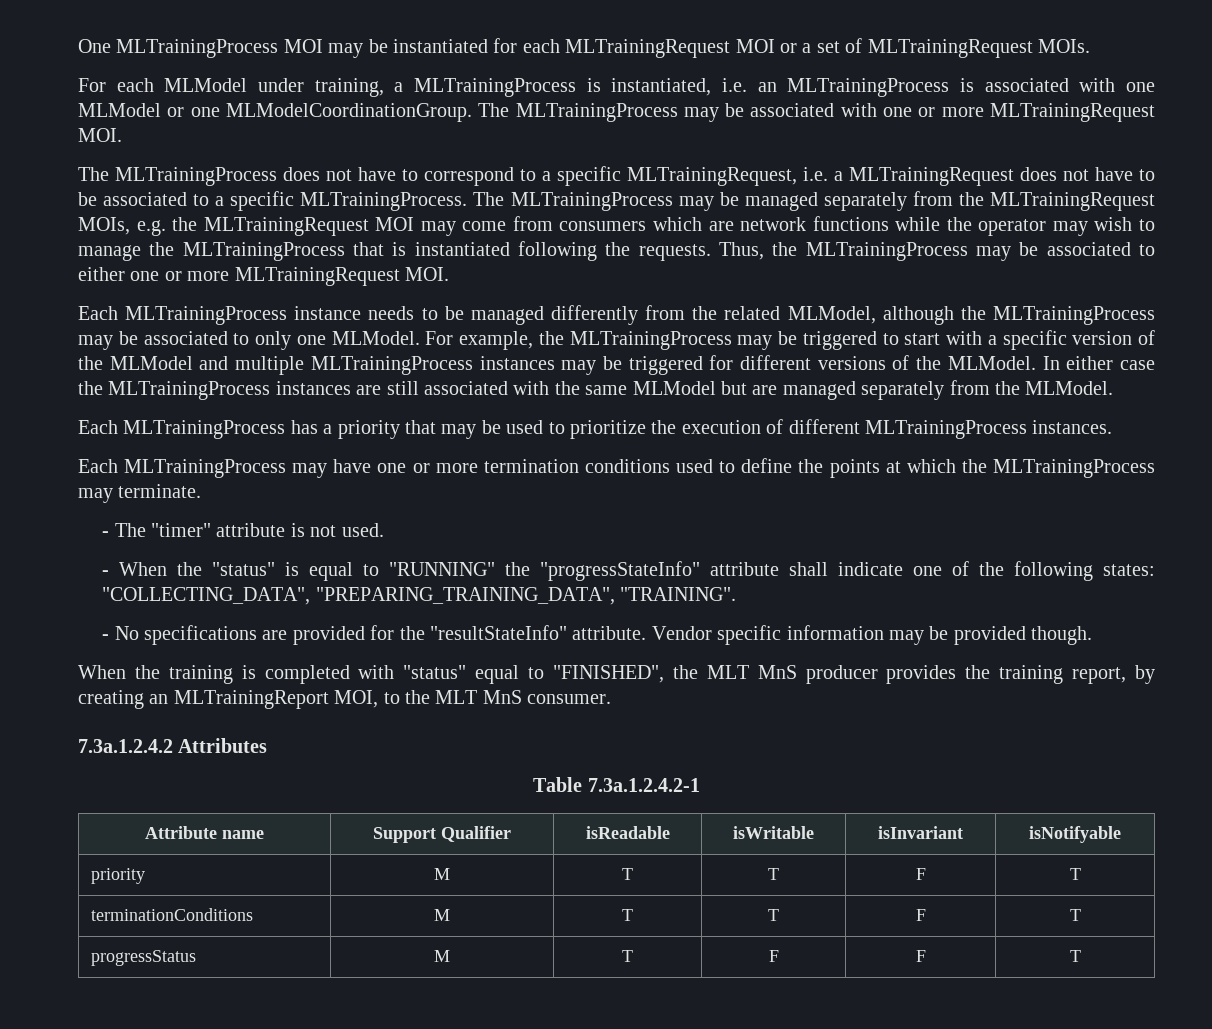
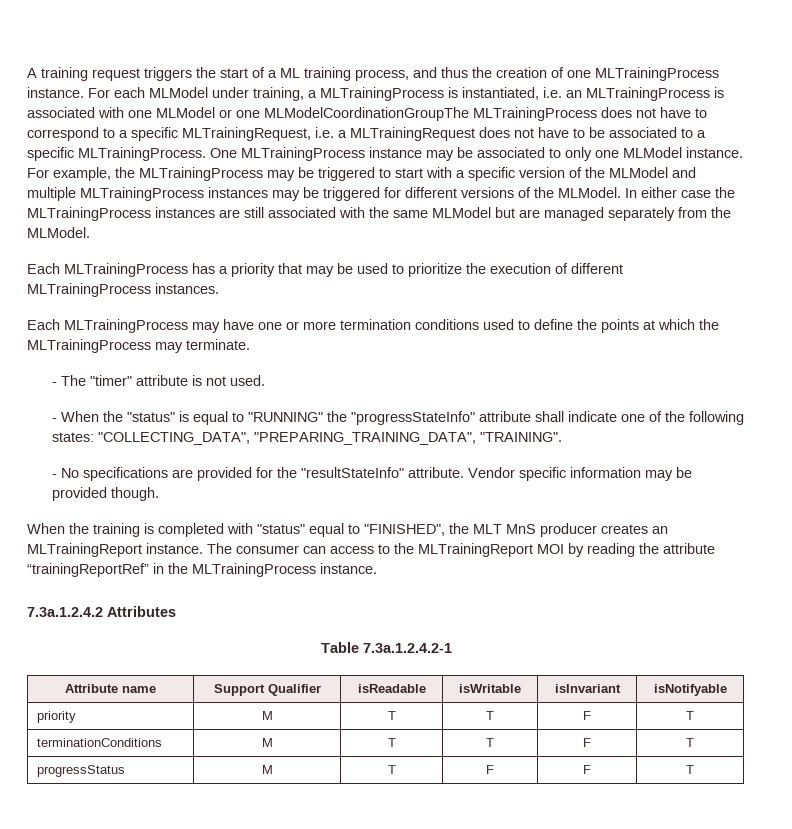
- One MLTrainingProcess MOI may be instantiated for each MLTrainingRequest MOI or a set of MLTrainingRequest MOIs.
- For each MLModel under training, a MLTrainingProcess is instantiated, i.e. an MLTrainingProcess is associated with one MLModel or one MLModelCoordinationGroup. The MLTrainingProcess may be associated with one or more MLTrainingRequest MOI.
- The MLTrainingProcess does not have to correspond to a specific MLTrainingRequest, i.e. a MLTrainingRequest does not have to be associated to a specific MLTrainingProcess.
+ A training request triggers the start of a ML training process, and thus the creation of one MLTrainingProcess instance. For each MLModel under training, a MLTrainingProcess is instantiated, i.e. an MLTrainingProcess is associated with one MLModel or one MLModelCoordinationGroupThe MLTrainingProcess does not have to correspond to a specific MLTrainingRequest, i.e. a MLTrainingRequest does not have to be associated to a specific MLTrainingProcess.
- The MLTrainingProcess may be managed separately from the MLTrainingRequest MOIs, e.g. the MLTrainingRequest MOI may come from consumers which are network functions while the operator may wish to manage the MLTrainingProcess that is instantiated following the requests. Thus, the MLTrainingProcess may be associated to either one or more MLTrainingRequest MOI.
- Each MLTrainingProcess instance needs to be managed differently from the related MLModel, although the MLTrainingProcess may be associated to only one MLModel.
+ One MLTrainingProcess instance may be associated to only one MLModel instance.
- When the training is completed with "status" equal to "FINISHED", the MLT MnS producer provides the training report, by creating an MLTrainingReport MOI, to the MLT MnS consumer.
+ When the training is completed with "status" equal to "FINISHED", the MLT MnS producer creates an MLTrainingReport instance. The consumer can access to the MLTrainingReport MOI by reading the attribute “trainingReportRef” in the MLTrainingProcess instance.

